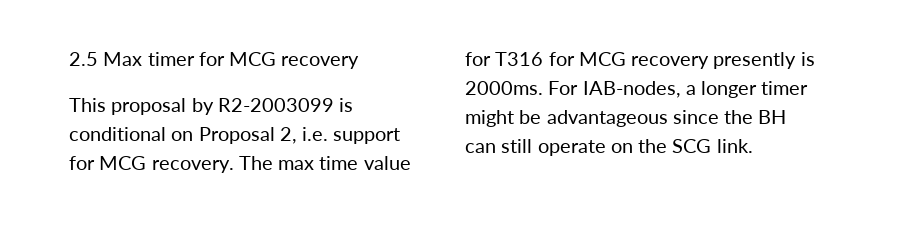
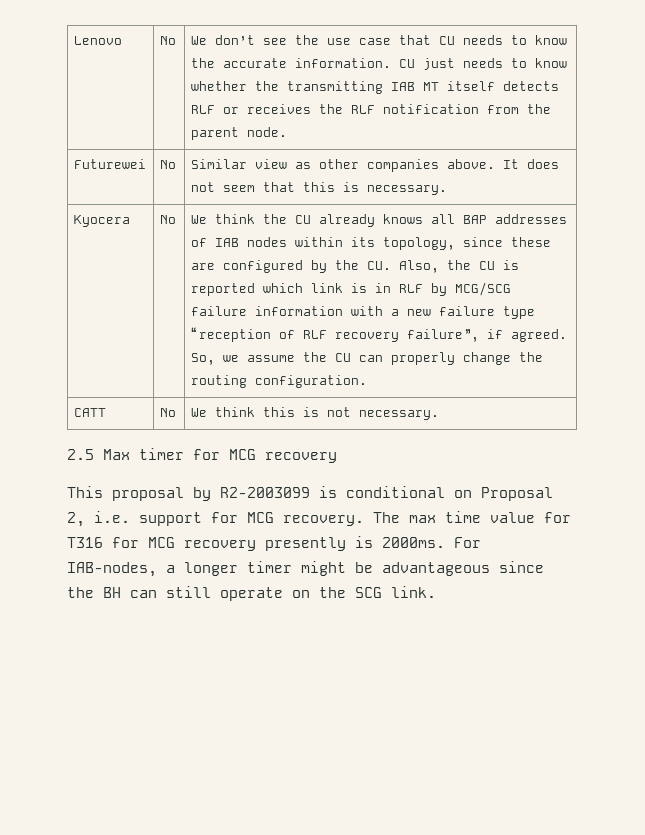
+ Lenovo | No | We don’t see the use case that CU needs to know the accurate information. CU just needs to know whether the transmitting IAB MT itself detects RLF or receives the RLF notification from the parent node.
+ Futurewei | No | Similar view as other companies above. It does not seem that this is necessary.
+ Kyocera | No | We think the CU already knows all BAP addresses of IAB nodes within its topology, since these are configured by the CU. Also, the CU is reported which link is in RLF by MCG/SCG failure information with a new failure type “reception of RLF recovery failure”, if agreed. So, we assume the CU can properly change the routing configuration.
+ CATT | No | We think this is not necessary.

